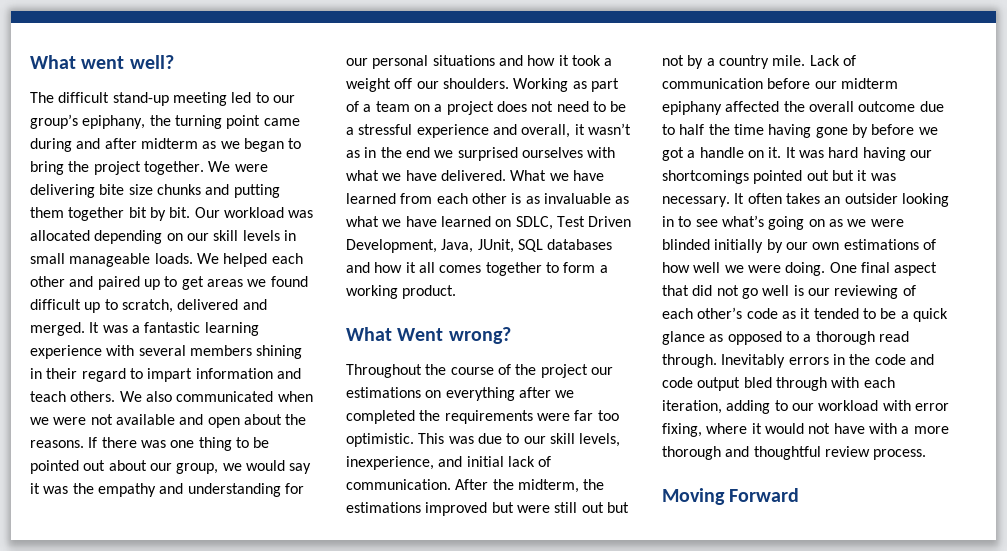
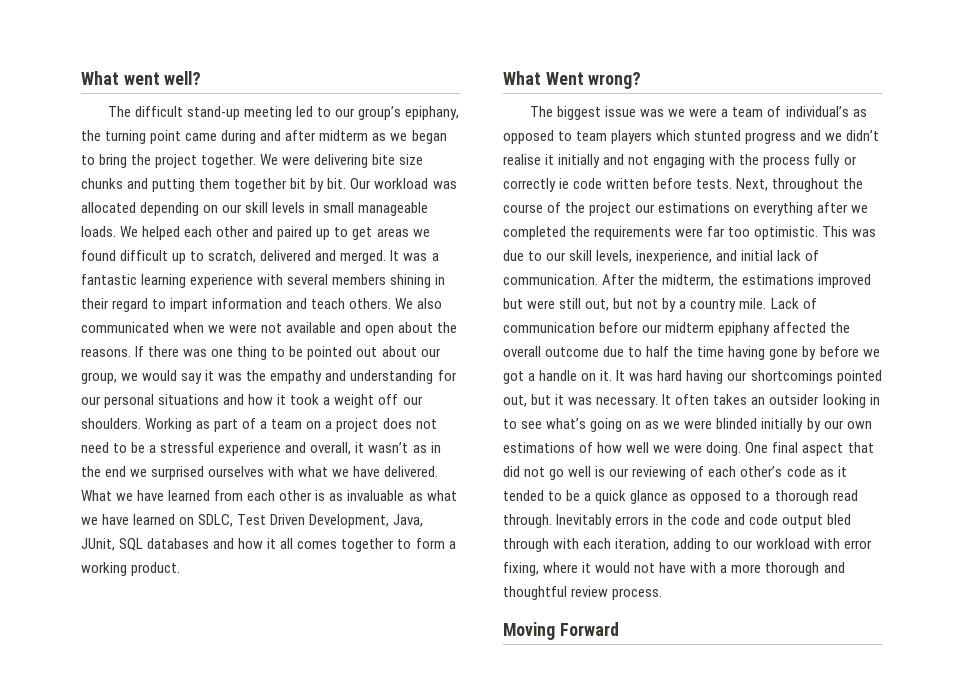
- Throughout the course of the project our estimations on everything after we completed the requirements were far too optimistic.
+ The biggest issue was we were a team of individual’s as opposed to team players which stunted progress and we didn’t realise it initially and not engaging with the process fully or correctly ie code written before tests. Next, throughout the course of the project our estimations on everything after we completed the requirements were far too optimistic.
- After the midterm, the estimations improved but were still out but not by a country mile.
+ After the midterm, the estimations improved but were still out, but not by a country mile.
- It was hard having our shortcomings pointed out but it was necessary.
+ It was hard having our shortcomings pointed out, but it was necessary.

